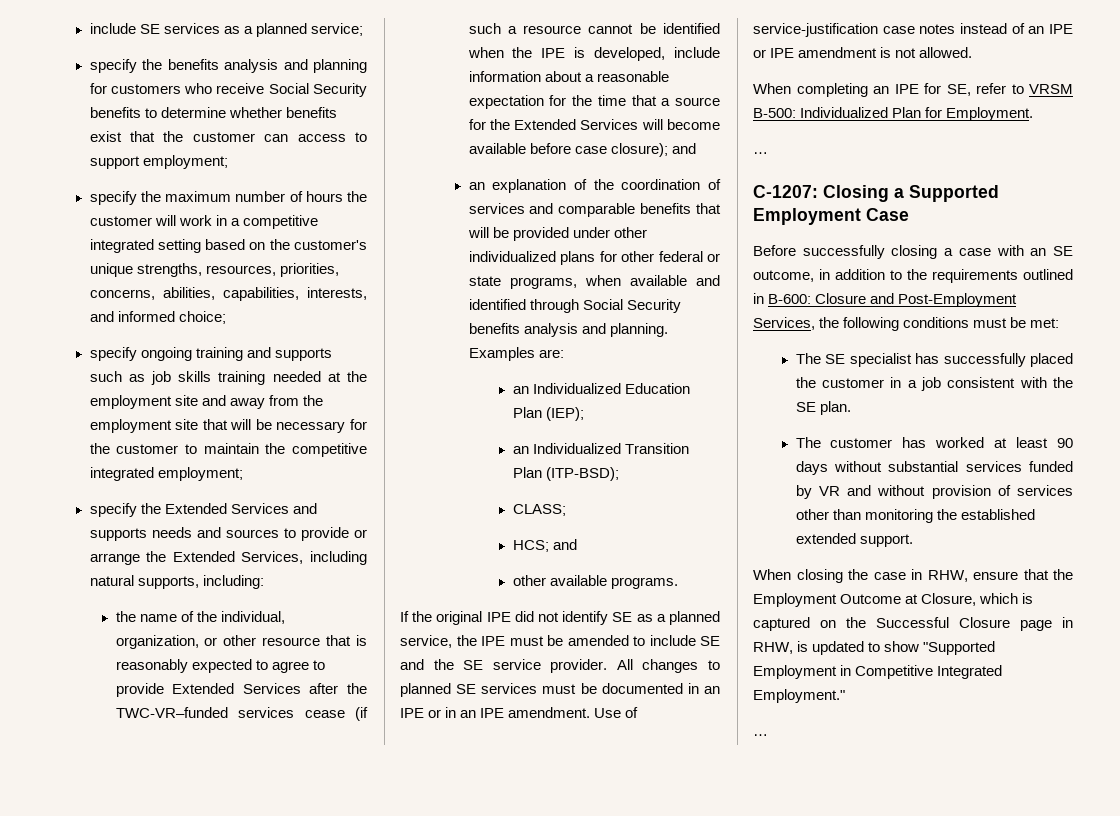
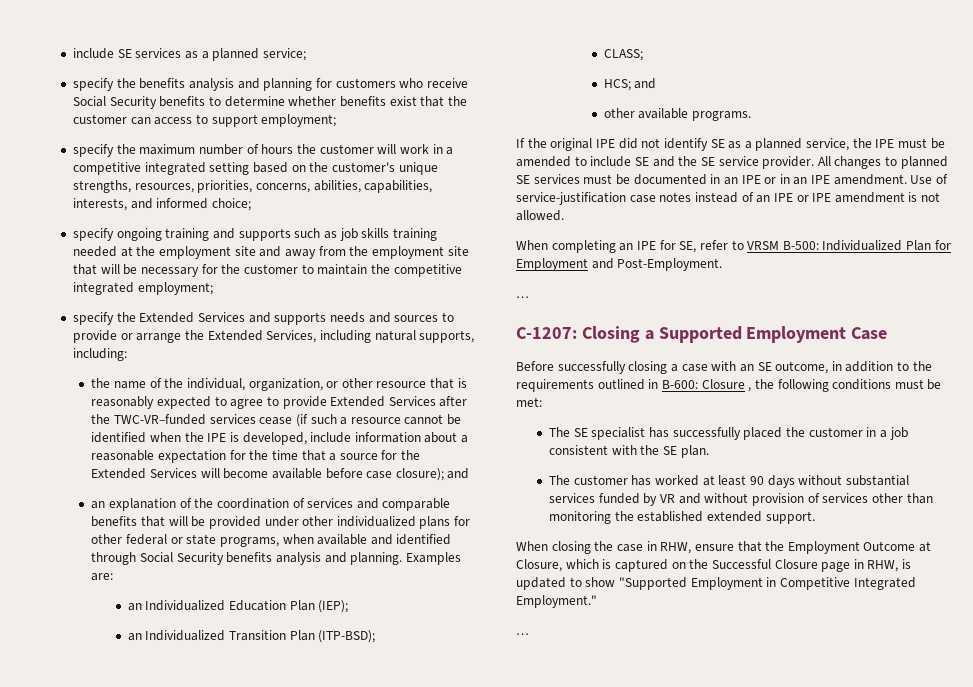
- When completing an IPE for SE, refer to VRSM B-500: Individualized Plan for Employment.
+ When completing an IPE for SE, refer to VRSM B-500: Individualized Plan for Employment and Post-Employment.
- Before successfully closing a case with an SE outcome, in addition to the requirements outlined in B-600: Closure and Post-Employment Services, the following conditions must be met:
+ Before successfully closing a case with an SE outcome, in addition to the requirements outlined in B-600: Closure , the following conditions must be met:

